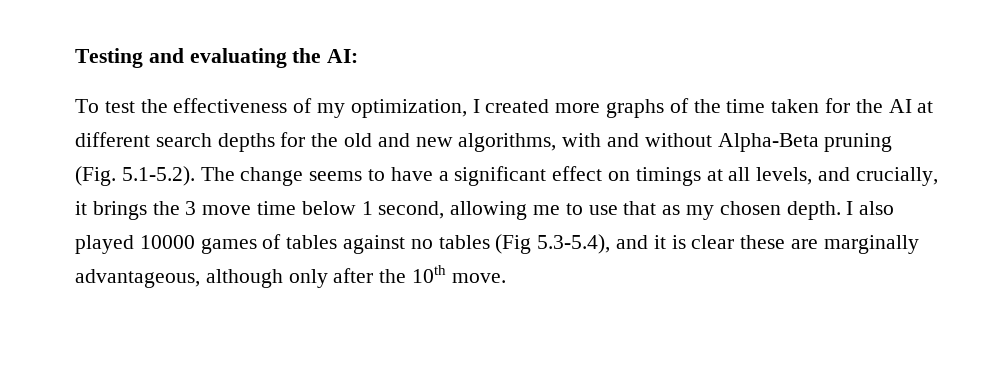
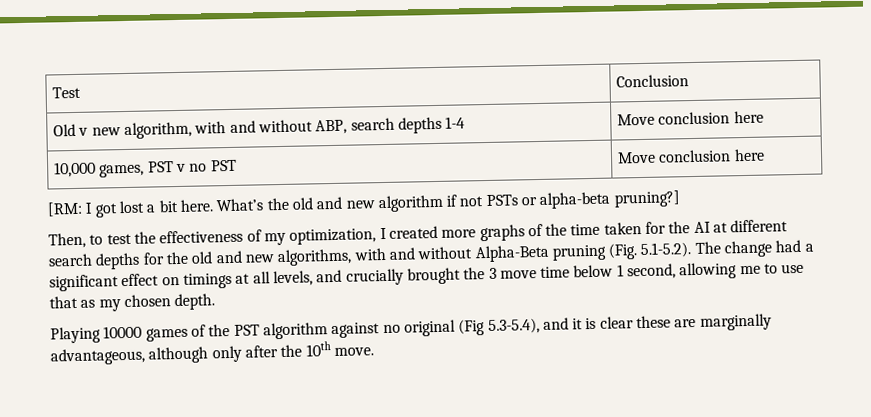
- Testing and evaluating the AI:
- To test the effectiveness of my optimization, I created more graphs of the time taken for the AI at different search depths for the old and new algorithms, with and without Alpha-Beta pruning (Fig. 5.1-5.2). The change seems to have a significant effect on timings at all levels, and crucially, it brings the 3 move time below 1 second, allowing me to use that as my chosen depth. I also played 10000 games of tables against no tables (Fig 5.3-5.4), and it is clear these are marginally advantageous, although only after the 10th move.
+ Test | Conclusion
+ Old v new algorithm, with and without ABP, search depths 1-4 | Move conclusion here
+ 10,000 games, PST v no PST | Move conclusion here
+ [RM: I got lost a bit here. What’s the old and new algorithm if not PSTs or alpha-beta pruning?]
+ Then, to test the effectiveness of my optimization, I created more graphs of the time taken for the AI at different search depths for the old and new algorithms, with and without Alpha-Beta pruning (Fig. 5.1-5.2). The change had a significant effect on timings at all levels, and crucially brought the 3 move time below 1 second, allowing me to use that as my chosen depth.
+ Playing 10000 games of the PST algorithm against no original (Fig 5.3-5.4), and it is clear these are marginally advantageous, although only after the 10th move.

